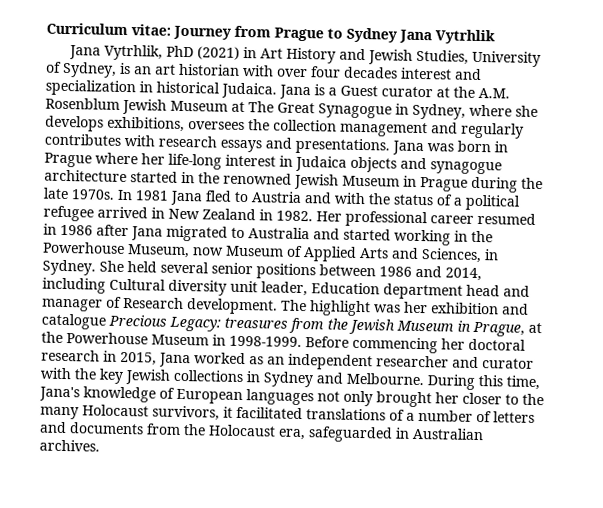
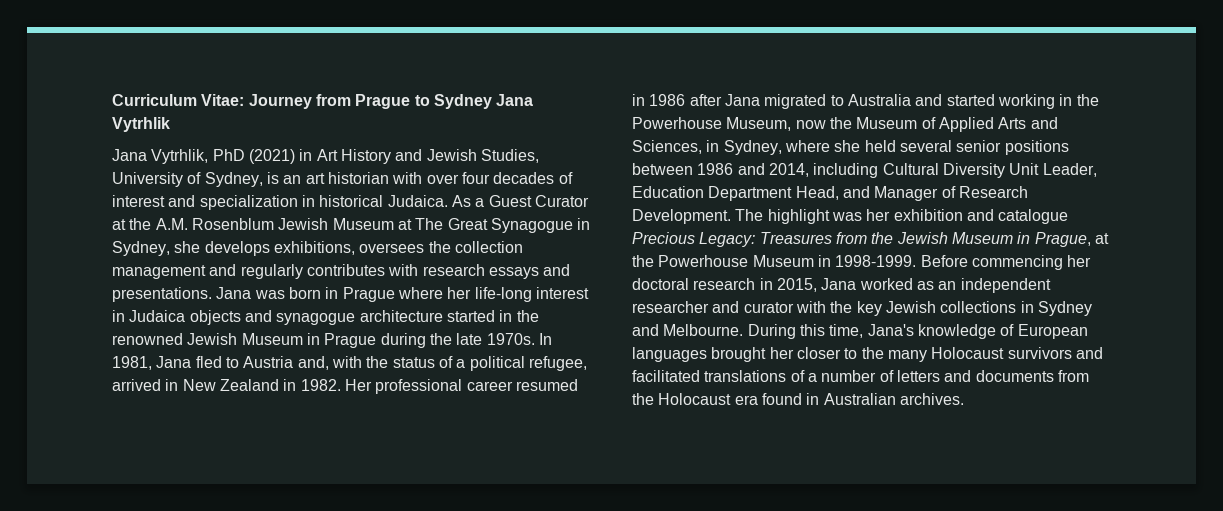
- Curriculum vitae: Journey from Prague to Sydney Jana Vytrhlik
+ Curriculum Vitae: Journey from Prague to Sydney Jana Vytrhlik
- Jana Vytrhlik, PhD (2021) in Art History and Jewish Studies, University of Sydney, is an art historian with over four decades interest and specialization in historical Judaica.
+ Jana Vytrhlik, PhD (2021) in Art History and Jewish Studies, University of Sydney, is an art historian with over four decades of interest and specialization in historical Judaica.
- Jana is a Guest curator at the A.M. Rosenblum Jewish Museum at The Great Synagogue in Sydney, where she develops exhibitions, oversees the collection management and regularly contributes with research essays and presentations.
+ As a Guest Curator at the A.M. Rosenblum Jewish Museum at The Great Synagogue in Sydney, she develops exhibitions, oversees the collection management and regularly contributes with research essays and presentations.
- In 1981 Jana fled to Austria and with the status of a political refugee arrived in New Zealand in 1982.
+ In 1981, Jana fled to Austria and, with the status of a political refugee, arrived in New Zealand in 1982.
- Her professional career resumed in 1986 after Jana migrated to Australia and started working in the Powerhouse Museum, now Museum of Applied Arts and Sciences, in Sydney. She held several senior positions between 1986 and 2014, including Cultural diversity unit leader, Education department head and manager of Research development.
+ Her professional career resumed in 1986 after Jana migrated to Australia and started working in the Powerhouse Museum, now the Museum of Applied Arts and Sciences, in Sydney, where she held several senior positions between 1986 and 2014, including Cultural Diversity Unit Leader, Education Department Head, and Manager of Research Development.
- The highlight was her exhibition and catalogue Precious Legacy: treasures from the Jewish Museum in Prague, at the Powerhouse Museum in 1998-1999.
+ The highlight was her exhibition and catalogue Precious Legacy: Treasures from the Jewish Museum in Prague, at the Powerhouse Museum in 1998-1999.
- During this time, Jana's knowledge of European languages not only brought her closer to the many Holocaust survivors, it facilitated translations of a number of letters and documents from the Holocaust era, safeguarded in Australian archives.
+ During this time, Jana's knowledge of European languages brought her closer to the many Holocaust survivors and facilitated translations of a number of letters and documents from the Holocaust era found in Australian archives.

